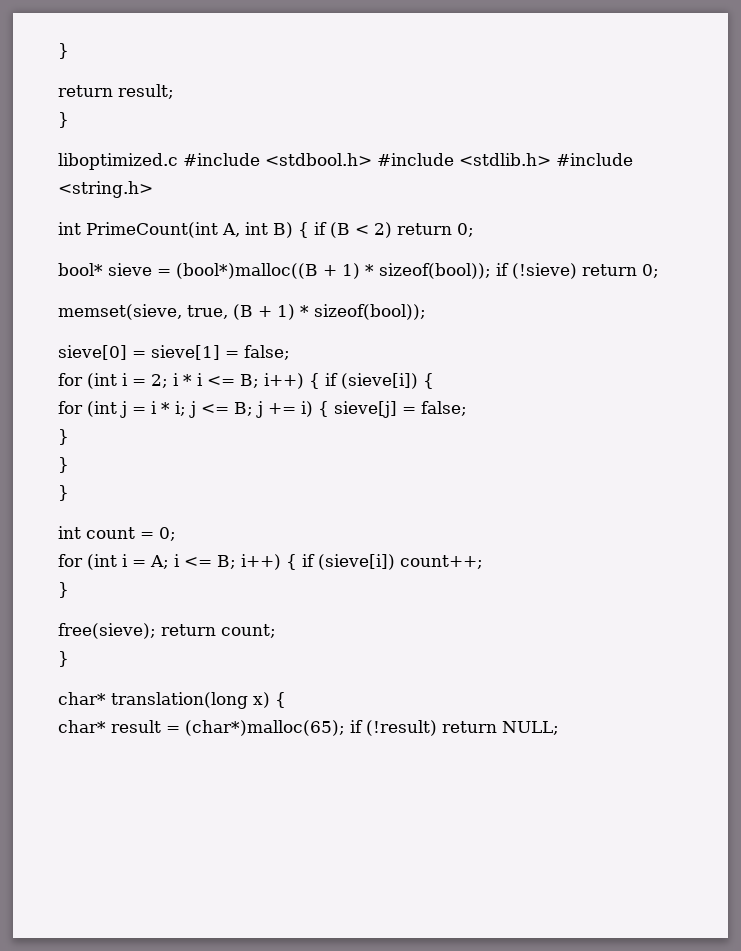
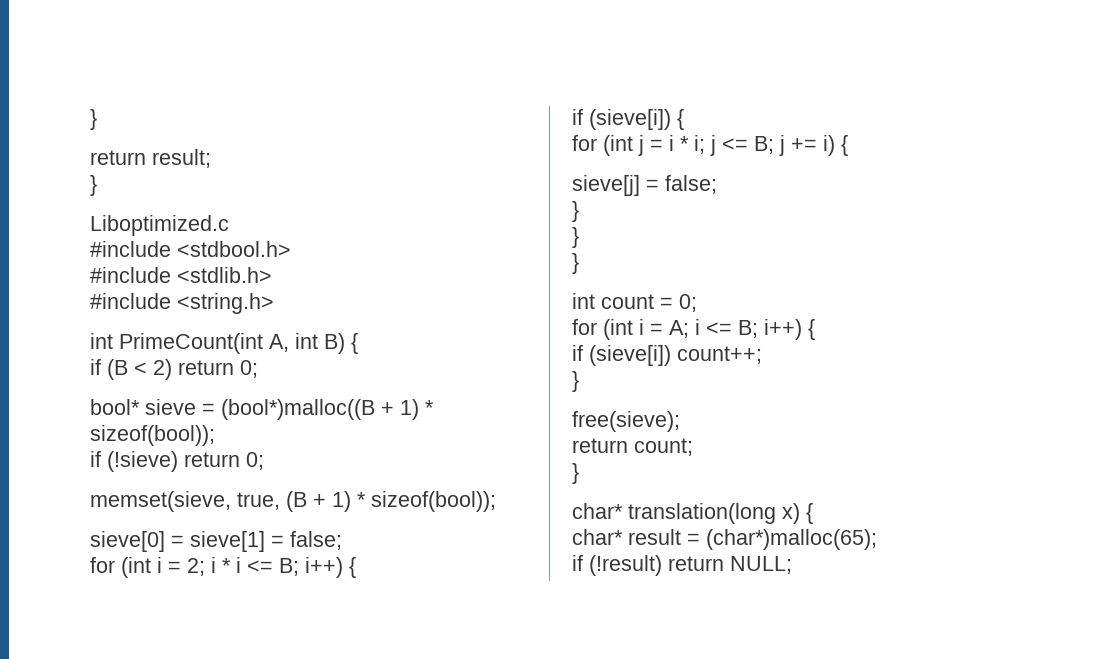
- liboptimized.c #include <stdbool.h> #include <stdlib.h> #include <string.h>
+ Liboptimized.c
+ #include <stdbool.h>
+ #include <stdlib.h>
+ #include <string.h>
- int PrimeCount(int A, int B) { if (B < 2) return 0;
+ int PrimeCount(int A, int B) {
+ if (B < 2) return 0;
- bool* sieve = (bool*)malloc((B + 1) * sizeof(bool)); if (!sieve) return 0;
+ bool* sieve = (bool*)malloc((B + 1) * sizeof(bool));
+ if (!sieve) return 0;
- for (int i = 2; i * i <= B; i++) { if (sieve[i]) {
+ for (int i = 2; i * i <= B; i++) {
+ if (sieve[i]) {
- for (int j = i * i; j <= B; j += i) { sieve[j] = false;
+ for (int j = i * i; j <= B; j += i) {
+ sieve[j] = false;
- for (int i = A; i <= B; i++) { if (sieve[i]) count++;
+ for (int i = A; i <= B; i++) {
+ if (sieve[i]) count++;
- free(sieve); return count;
+ free(sieve);
+ return count;
- char* result = (char*)malloc(65); if (!result) return NULL;
+ char* result = (char*)malloc(65);
+ if (!result) return NULL;

